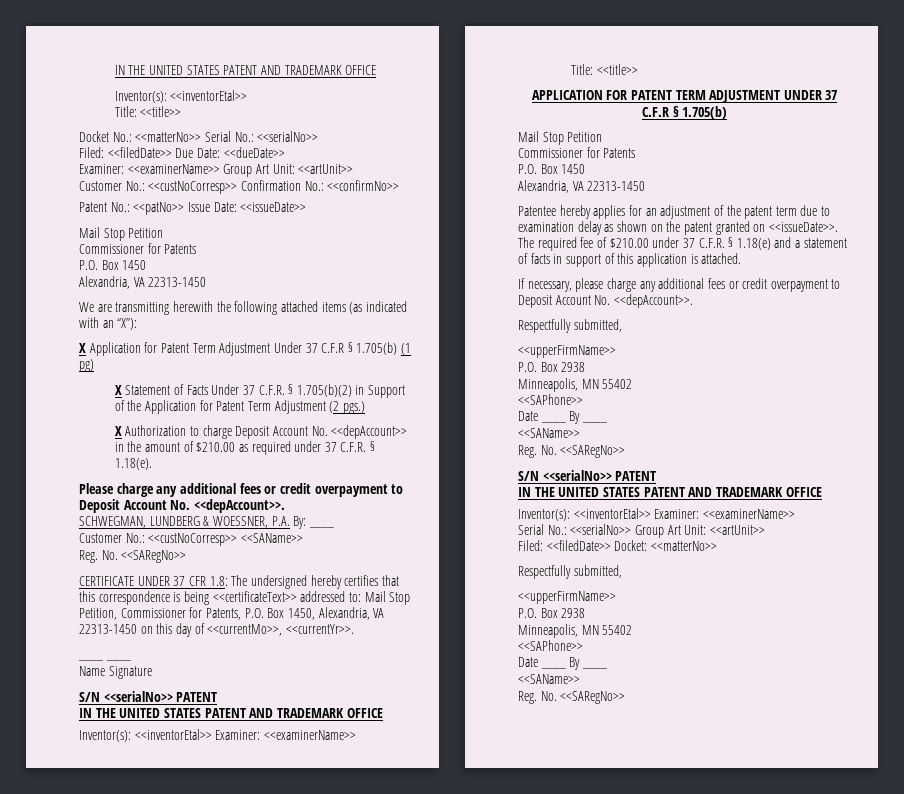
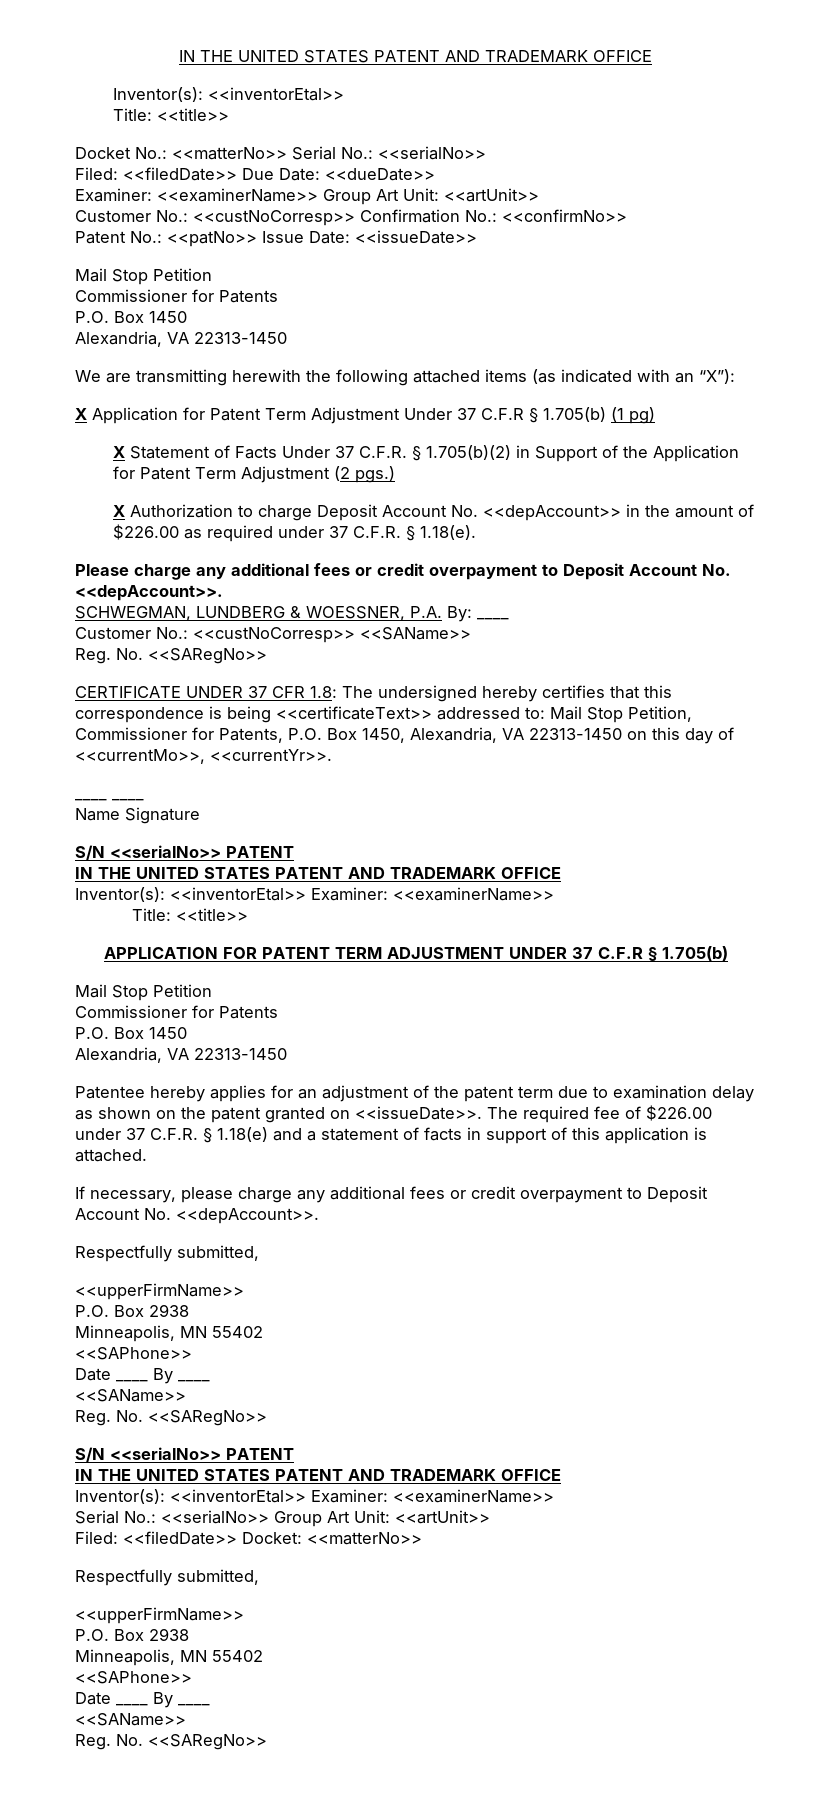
- X Authorization to charge Deposit Account No. <<depAccount>> in the amount of $210.00 as required under 37 C.F.R. § 1.18(e).
+ X Authorization to charge Deposit Account No. <<depAccount>> in the amount of $226.00 as required under 37 C.F.R. § 1.18(e).
- The required fee of $210.00 under 37 C.F.R. § 1.18(e) and a statement of facts in support of this application is attached.
+ The required fee of $226.00 under 37 C.F.R. § 1.18(e) and a statement of facts in support of this application is attached.

